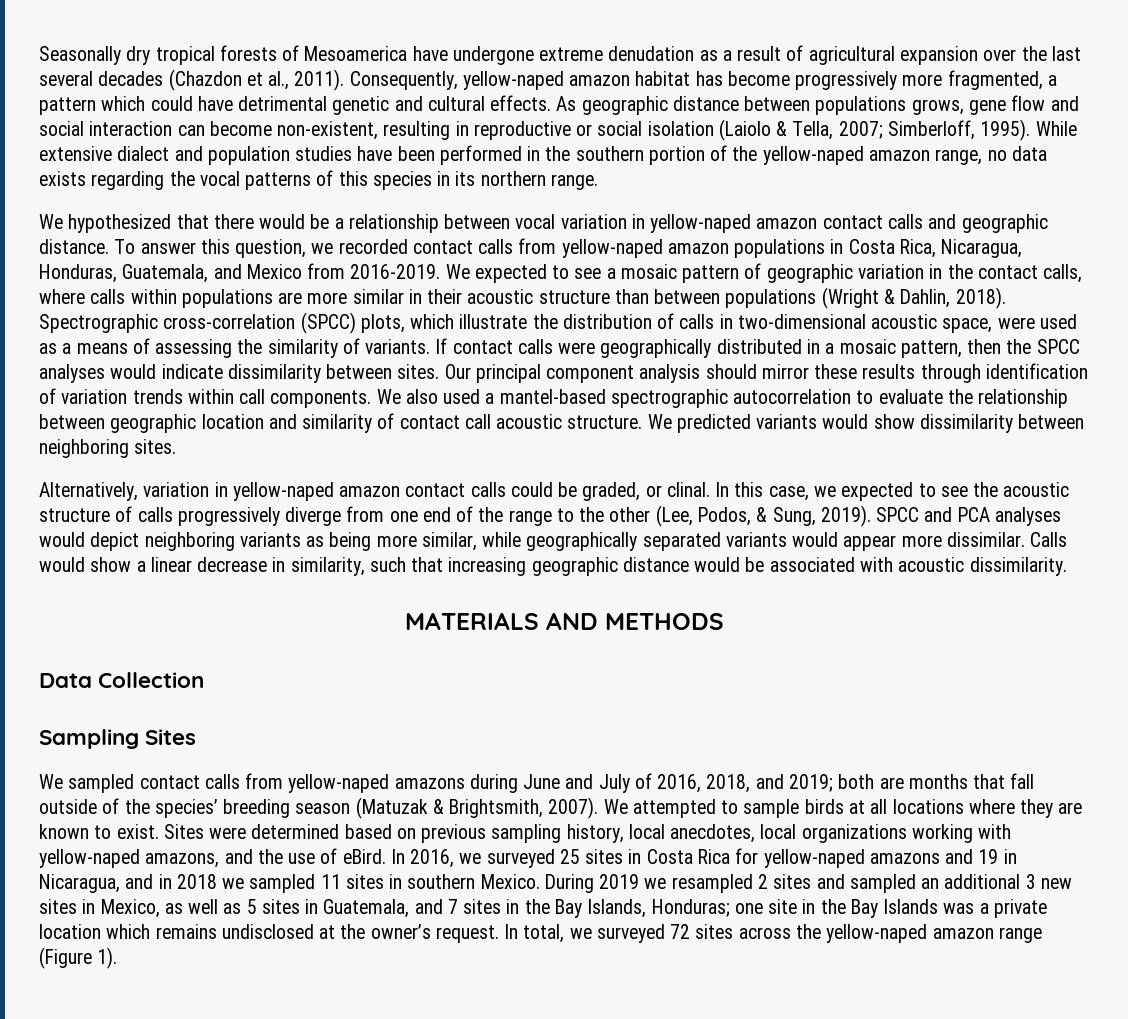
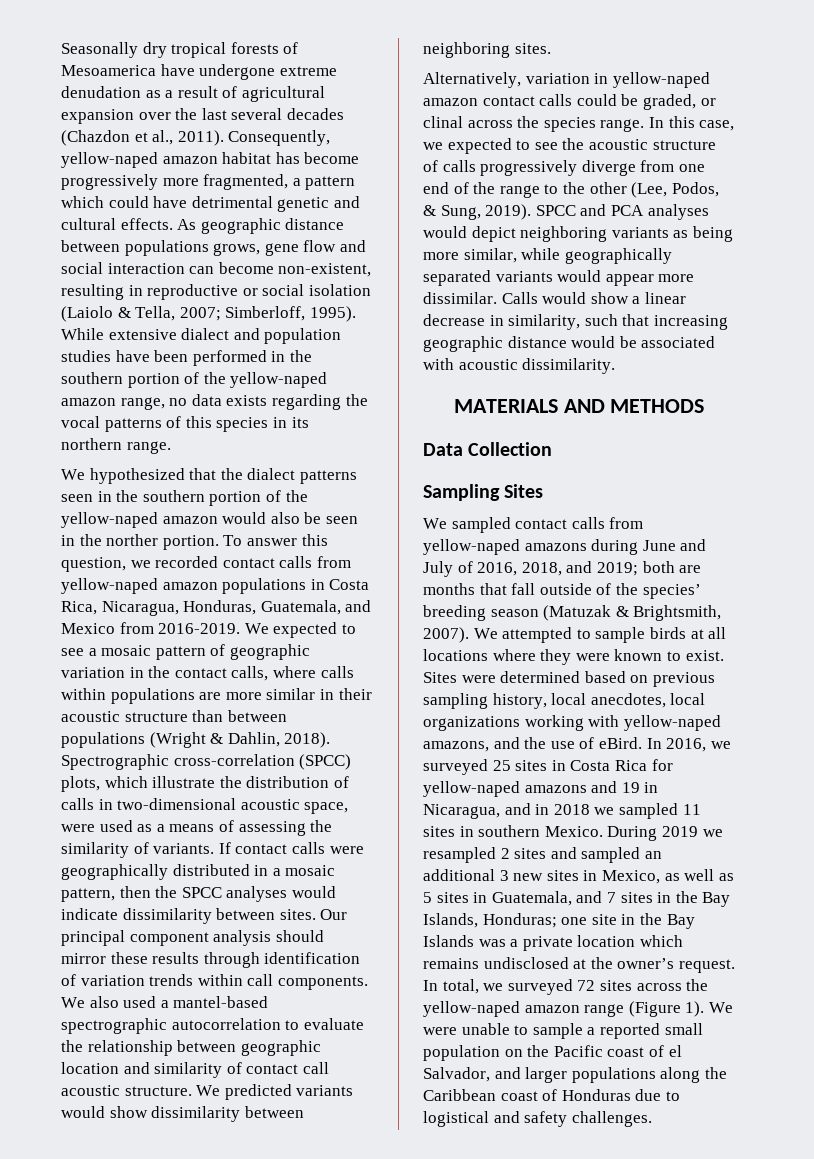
- We hypothesized that there would be a relationship between vocal variation in yellow-naped amazon contact calls and geographic distance.
+ We hypothesized that the dialect patterns seen in the southern portion of the yellow-naped amazon would also be seen in the norther portion.
- Alternatively, variation in yellow-naped amazon contact calls could be graded, or clinal.
+ Alternatively, variation in yellow-naped amazon contact calls could be graded, or clinal across the species range.
- We attempted to sample birds at all locations where they are known to exist.
+ We attempted to sample birds at all locations where they were known to exist.
+ We were unable to sample a reported small population on the Pacific coast of el Salvador, and larger populations along the Caribbean coast of Honduras due to logistical and safety challenges.

